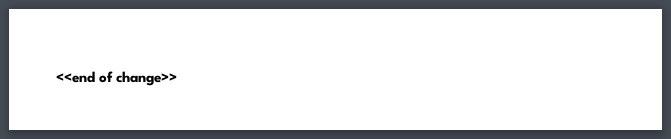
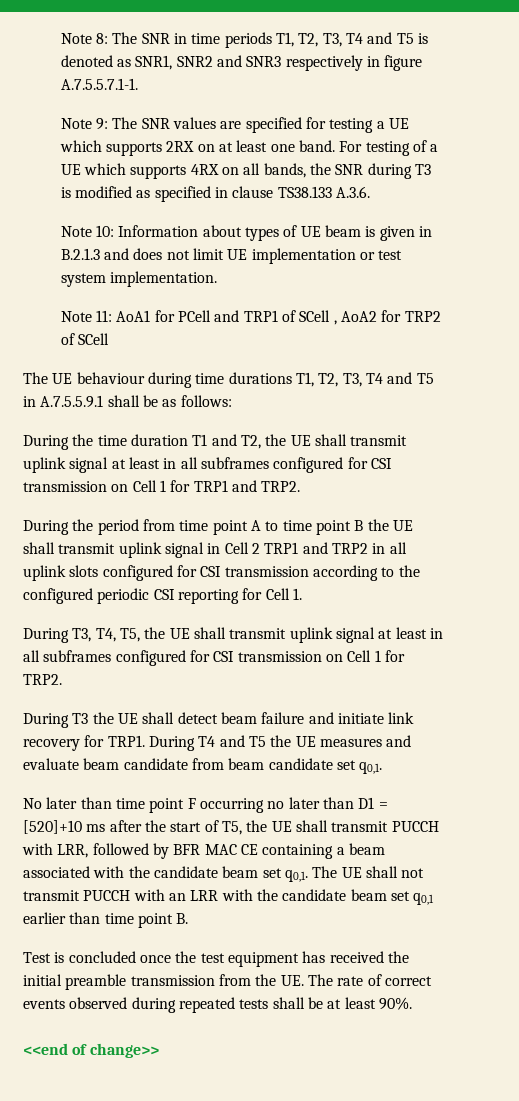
+ Note 8: The SNR in time periods T1, T2, T3, T4 and T5 is denoted as SNR1, SNR2 and SNR3 respectively in figure A.7.5.5.7.1-1.
+ Note 9: The SNR values are specified for testing a UE which supports 2RX on at least one band. For testing of a UE which supports 4RX on all bands, the SNR during T3 is modified as specified in clause TS38.133 A.3.6.
+ Note 10: Information about types of UE beam is given in B.2.1.3 and does not limit UE implementation or test system implementation.
+ Note 11: AoA1 for PCell and TRP1 of SCell , AoA2 for TRP2 of SCell
+ The UE behaviour during time durations T1, T2, T3, T4 and T5 in A.7.5.5.9.1 shall be as follows:
+ During the time duration T1 and T2, the UE shall transmit uplink signal at least in all subframes configured for CSI transmission on Cell 1 for TRP1 and TRP2.
+ During the period from time point A to time point B the UE shall transmit uplink signal in Cell 2 TRP1 and TRP2 in all uplink slots configured for CSI transmission according to the configured periodic CSI reporting for Cell 1.
+ During T3, T4, T5, the UE shall transmit uplink signal at least in all subframes configured for CSI transmission on Cell 1 for TRP2.
+ During T3 the UE shall detect beam failure and initiate link recovery for TRP1. During T4 and T5 the UE measures and evaluate beam candidate from beam candidate set q0,1.
+ No later than time point F occurring no later than D1 = [520]+10 ms after the start of T5, the UE shall transmit PUCCH with LRR, followed by BFR MAC CE containing a beam associated with the candidate beam set q0,1. The UE shall not transmit PUCCH with an LRR with the candidate beam set q0,1 earlier than time point B.
+ Test is concluded once the test equipment has received the initial preamble transmission from the UE. The rate of correct events observed during repeated tests shall be at least 90%.

